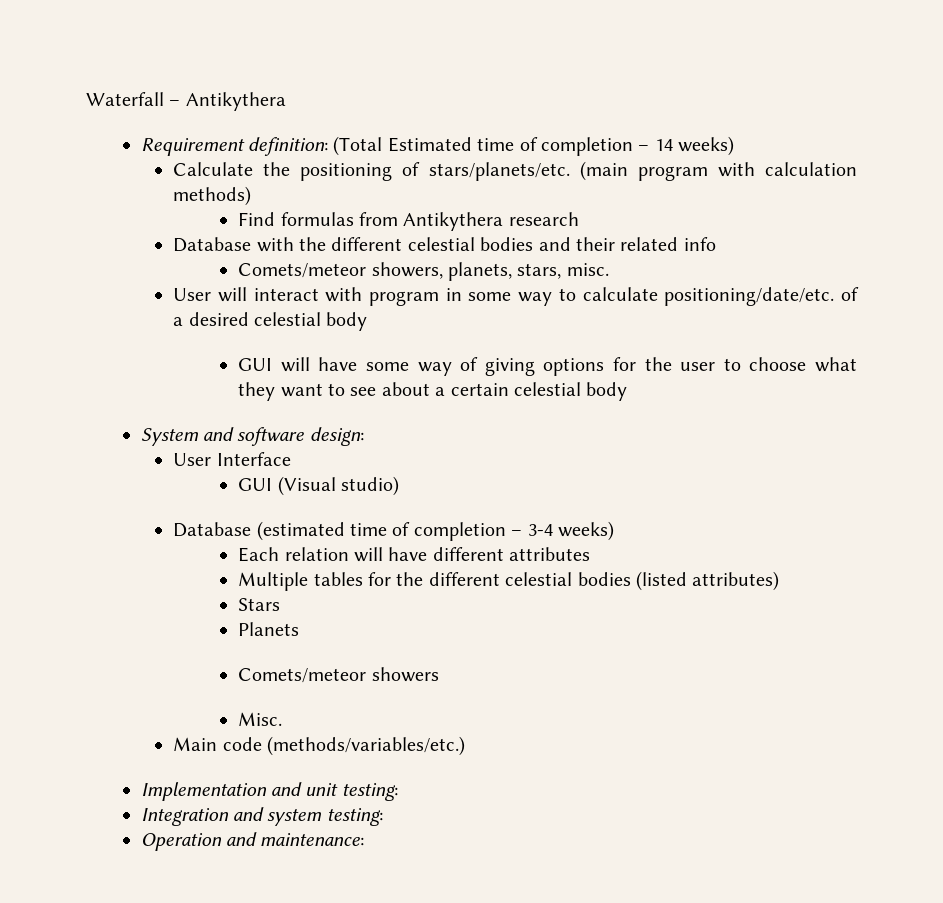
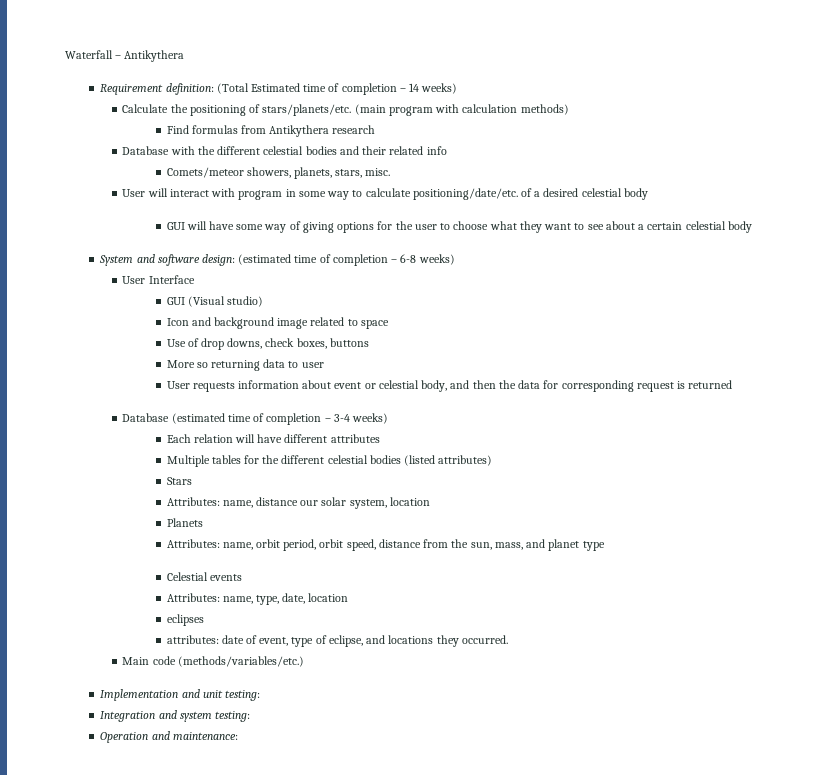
- System and software design:
+ System and software design: (estimated time of completion – 6-8 weeks)
+ Icon and background image related to space
+ Use of drop downs, check boxes, buttons
+ More so returning data to user
+ User requests information about event or celestial body, and then the data for corresponding request is returned
+ Attributes: name, distance our solar system, location
  Planets
- Comets/meteor showers
- Misc.
+ Attributes: name, orbit period, orbit speed, distance from the sun, mass, and planet type
+ Celestial events
+ Attributes: name, type, date, location
+ eclipses
+ attributes: date of event, type of eclipse, and locations they occurred.

